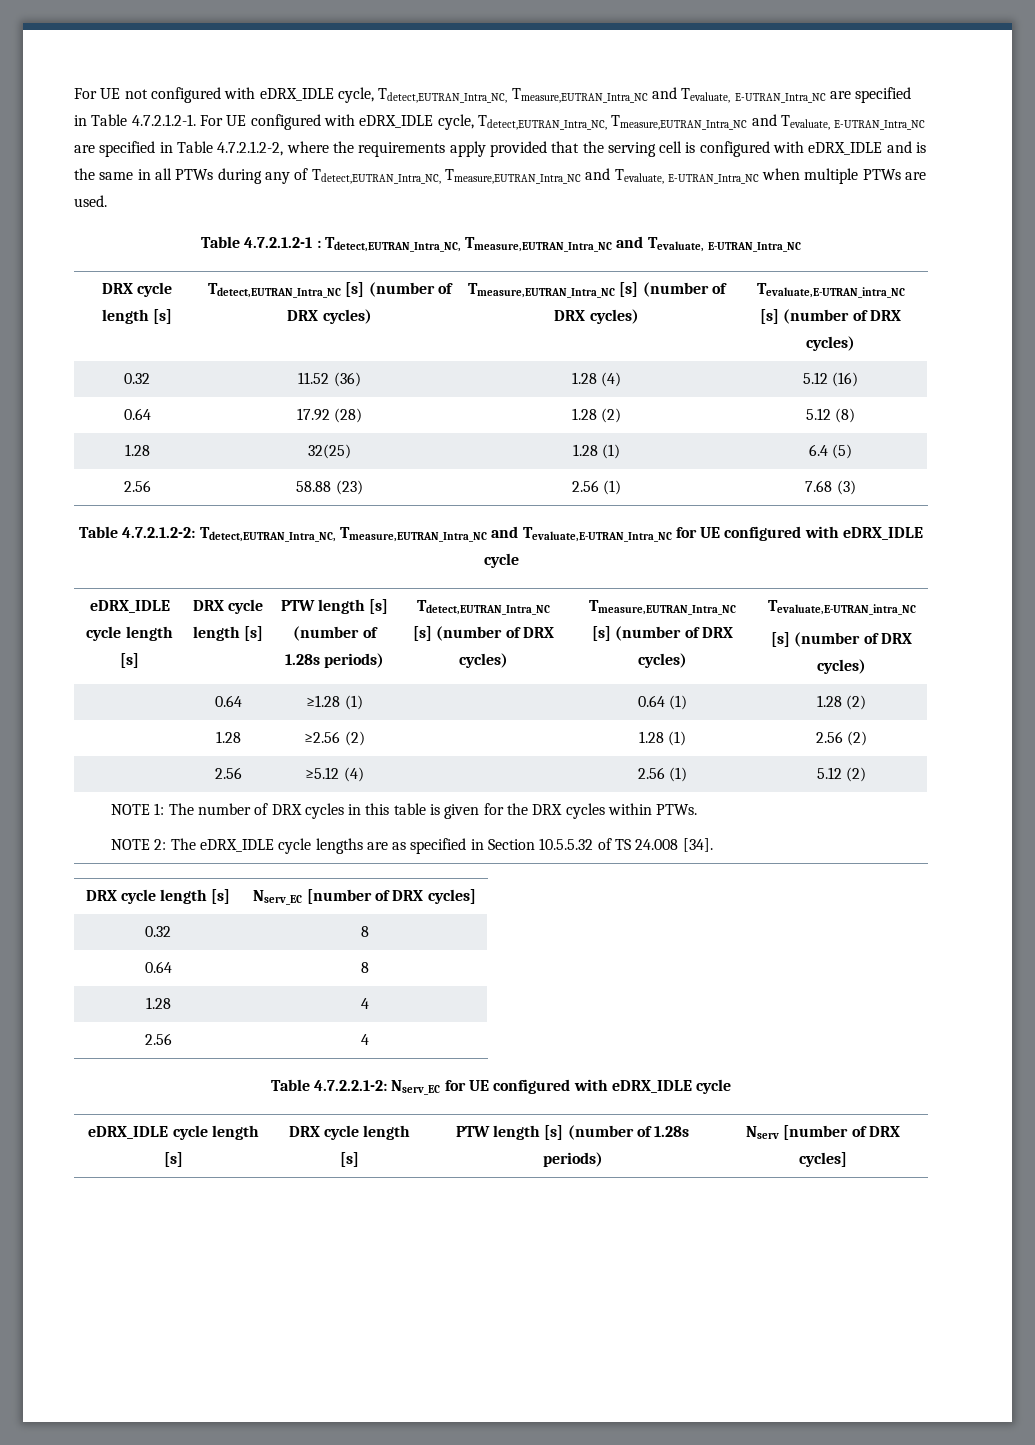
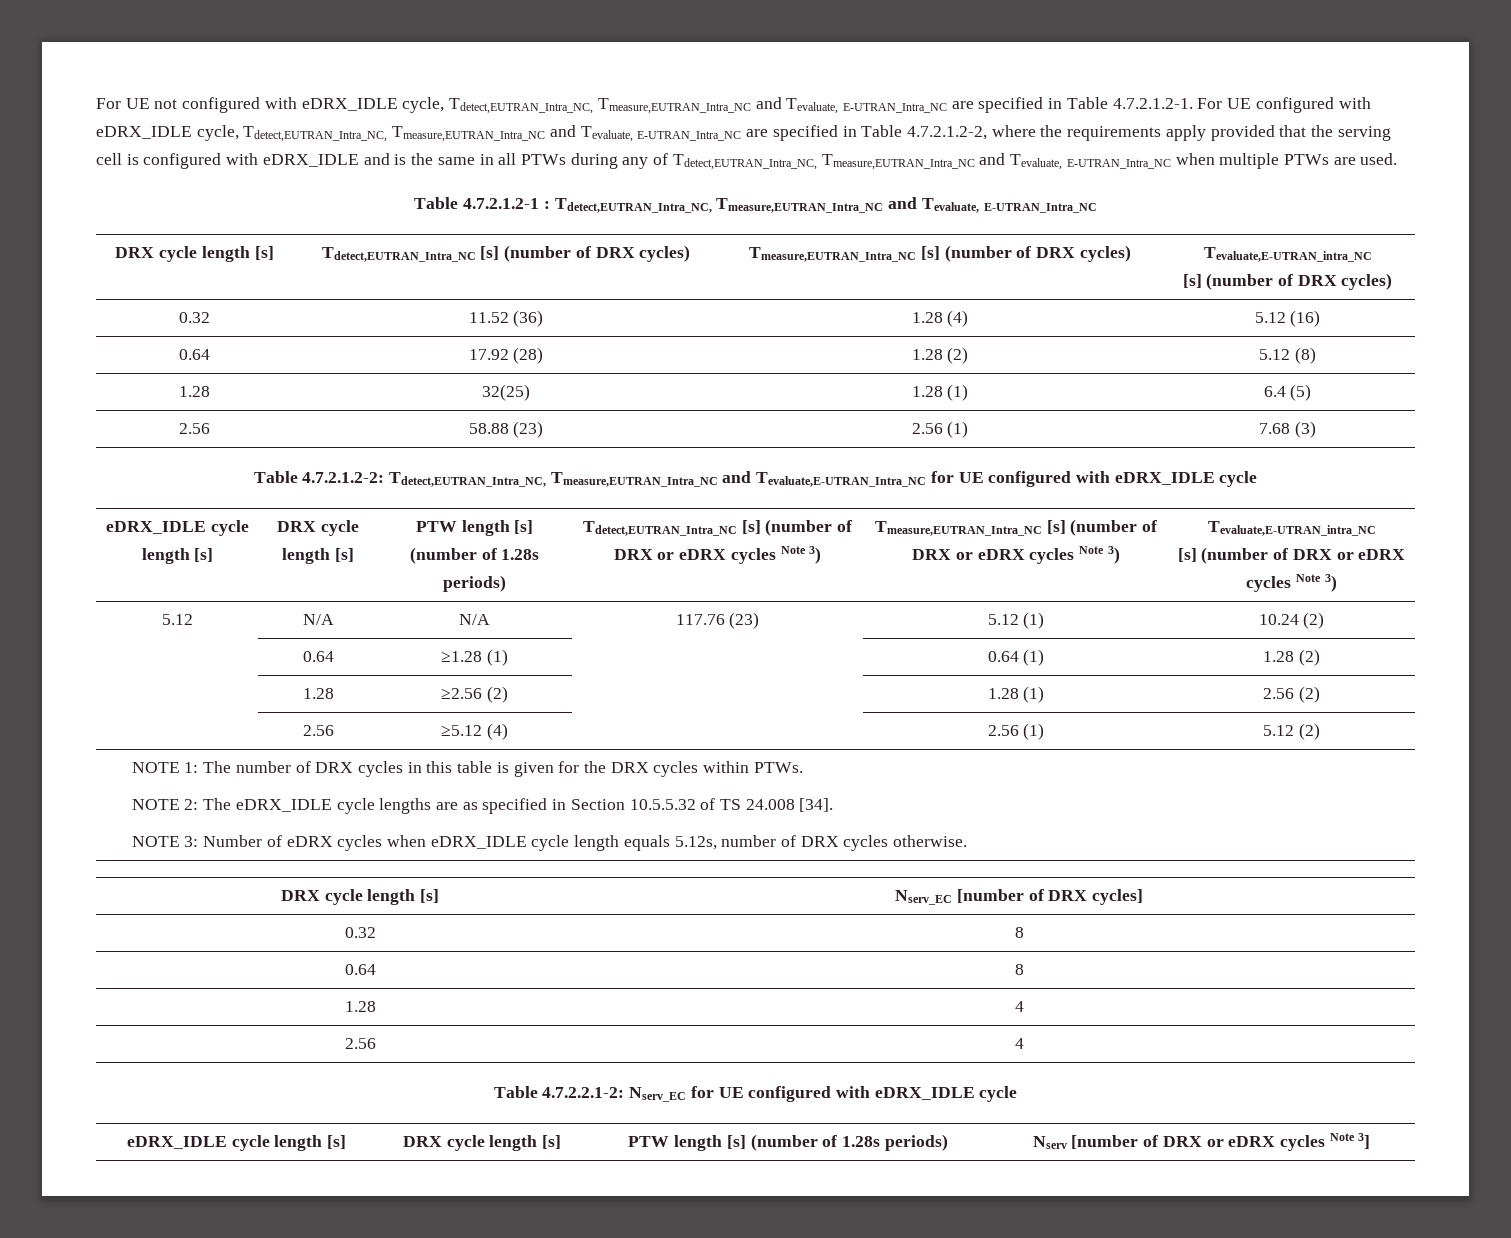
- PTW length [s] (number of 1.28s periods) | Tdetect,EUTRAN_Intra_NC [s] (number of DRX cycles) | Tmeasure,EUTRAN_Intra_NC [s] (number of DRX cycles) | Tevaluate,E-UTRAN_intra_NC
- [s] (number of DRX cycles)
+ PTW length [s] (number of 1.28s periods) | Tdetect,EUTRAN_Intra_NC [s] (number of DRX or eDRX cycles Note 3) | Tmeasure,EUTRAN_Intra_NC [s] (number of DRX or eDRX cycles Note 3) | Tevaluate,E-UTRAN_intra_NC
+ [s] (number of DRX or eDRX cycles Note 3)
+ 5.12 | N/A | N/A | 117.76 (23) | 5.12 (1) | 10.24 (2)
+ NOTE 3: Number of eDRX cycles when eDRX_IDLE cycle length equals 5.12s, number of DRX cycles otherwise.
- eDRX_IDLE cycle length [s] | DRX cycle length [s] | PTW length [s] (number of 1.28s periods) | Nserv [number of DRX cycles]
+ eDRX_IDLE cycle length [s] | DRX cycle length [s] | PTW length [s] (number of 1.28s periods) | Nserv [number of DRX or eDRX cycles Note 3]

